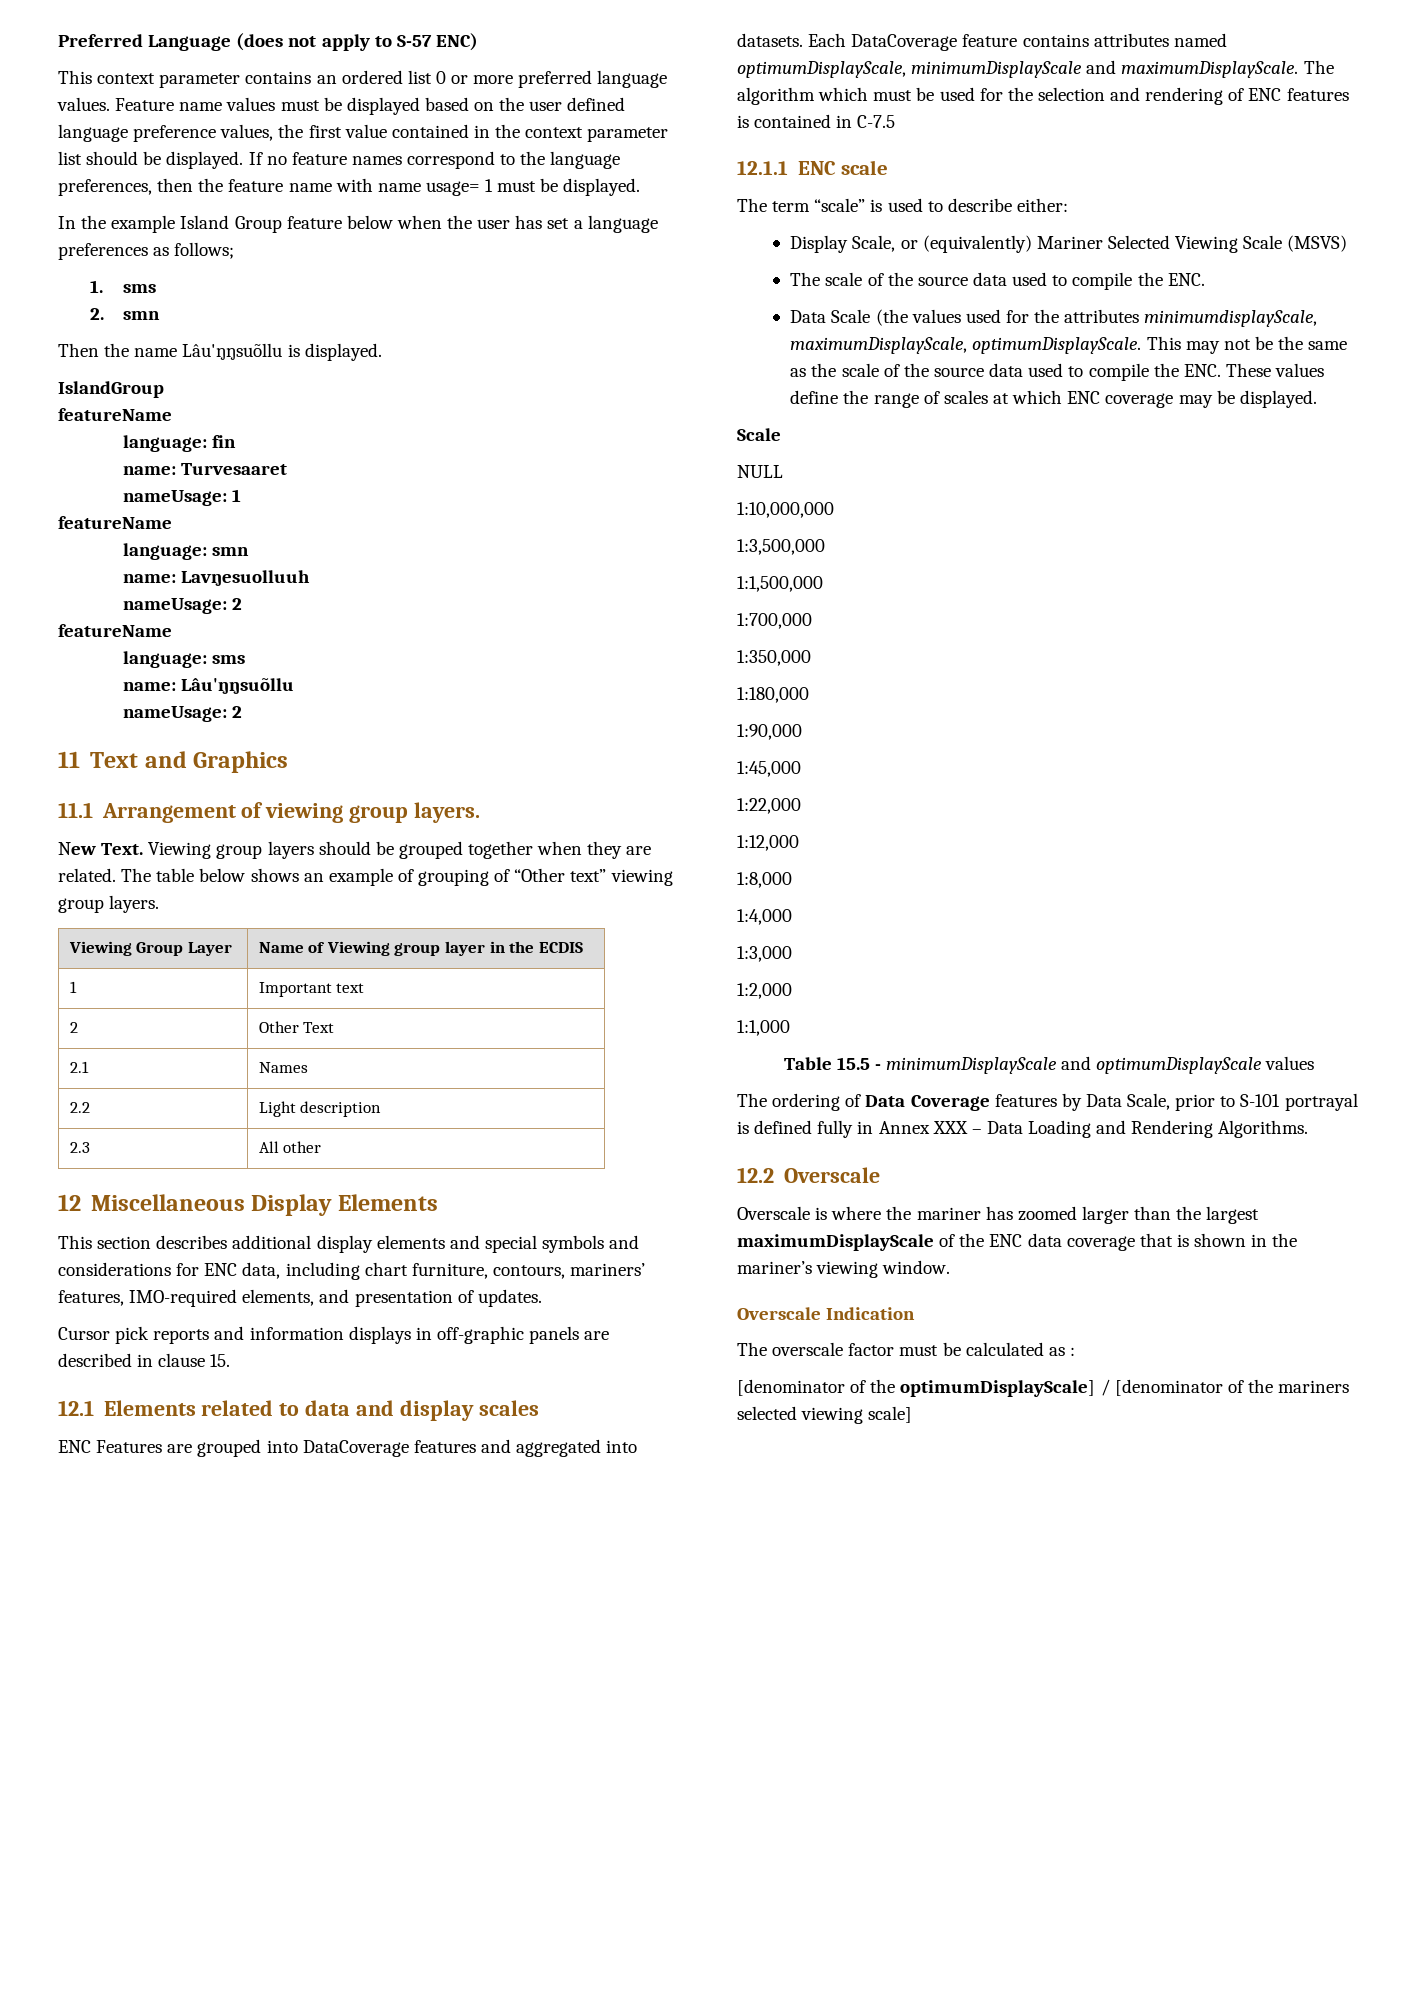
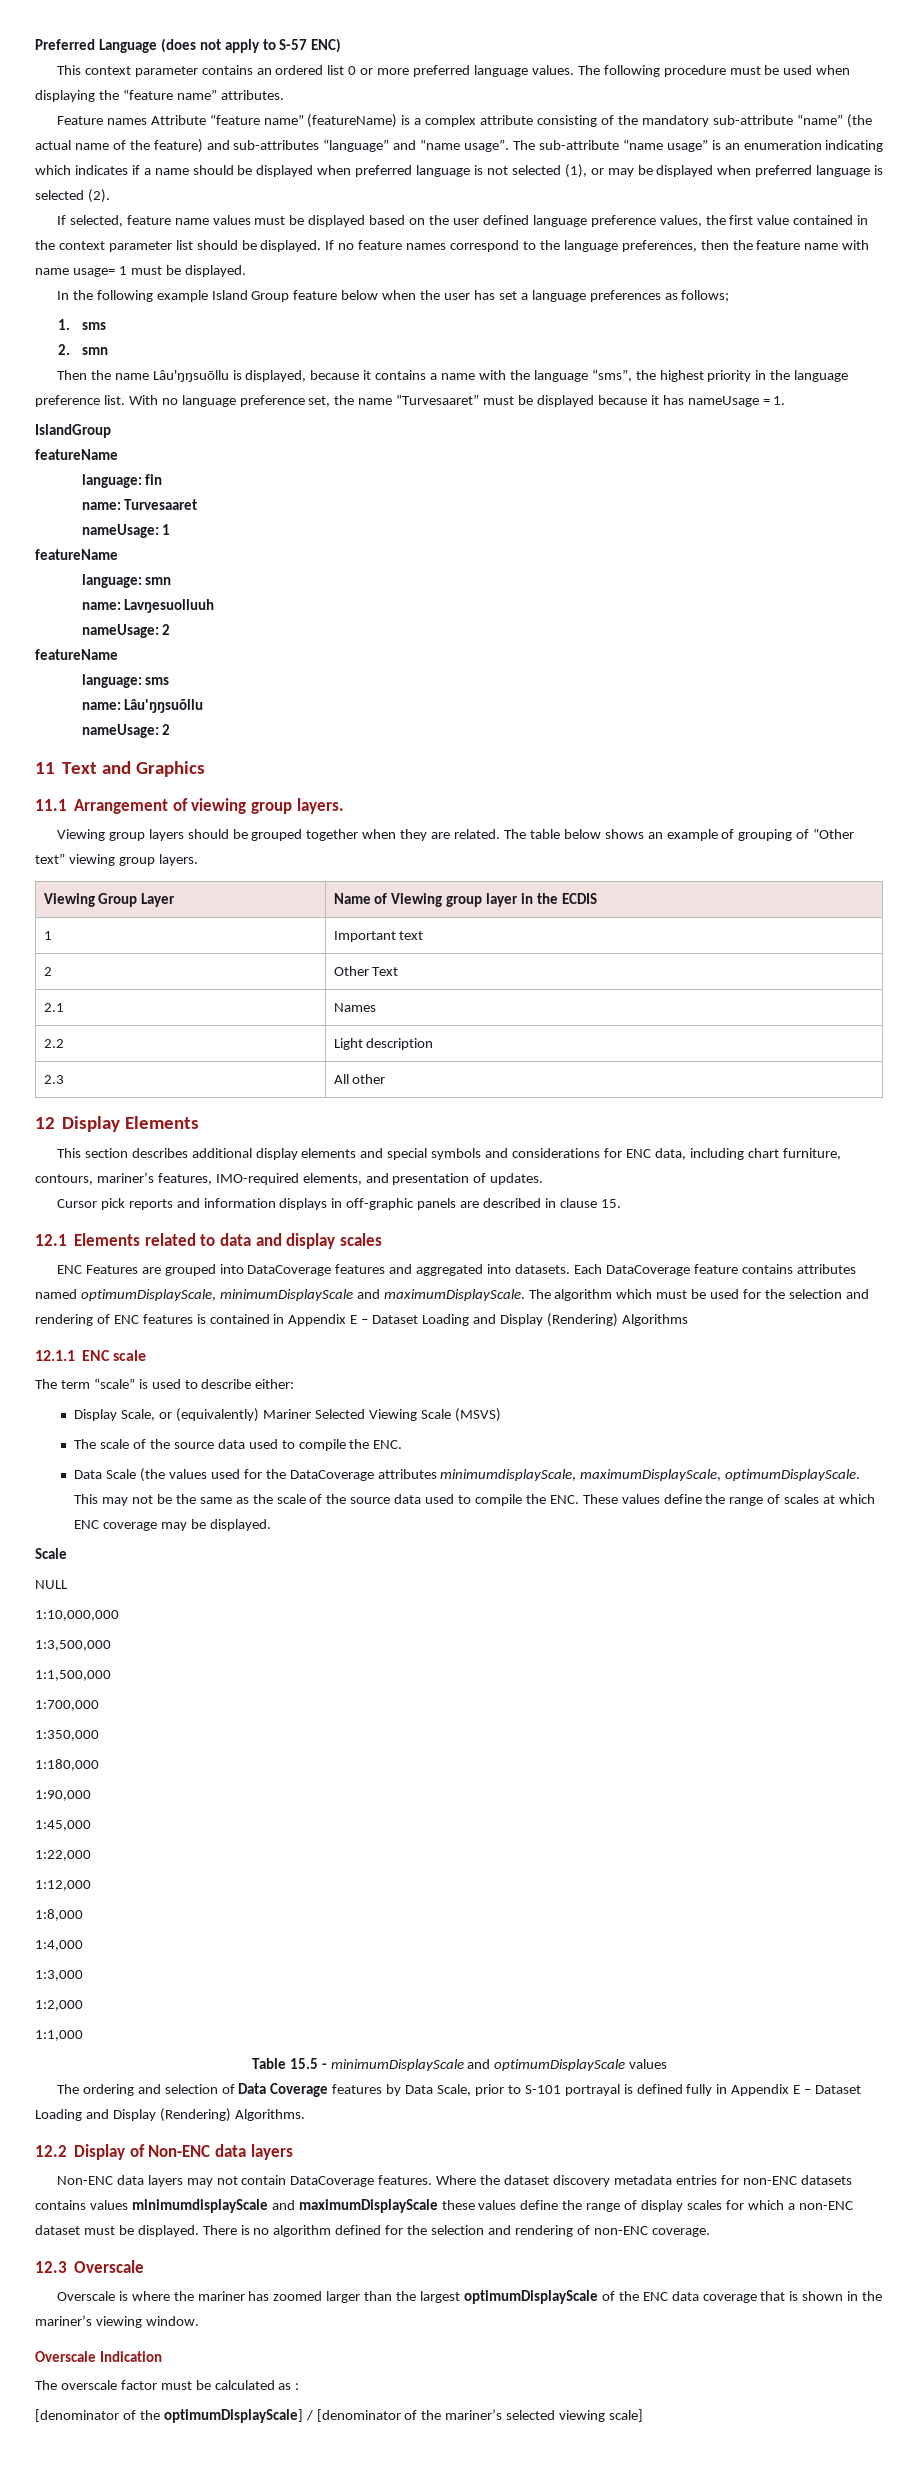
- Feature name values must be displayed based on the user defined language preference values, the first value contained in the context parameter list should be displayed.
+ The following procedure must be used when displaying the “feature name” attributes.
+ Feature names Attribute “feature name” (featureName) is a complex attribute consisting of the mandatory sub-attribute “name” (the actual name of the feature) and sub-attributes “language” and “name usage”. The sub-attribute “name usage” is an enumeration indicating which indicates if a name should be displayed when preferred language is not selected (1), or may be displayed when preferred language is selected (2).
+ If selected, feature name values must be displayed based on the user defined language preference values, the first value contained in the context parameter list should be displayed.
- In the example Island Group feature below when the user has set a language preferences as follows;
+ In the following example Island Group feature below when the user has set a language preferences as follows;
- Then the name Lâu'ŋŋsuõllu is displayed.
+ Then the name Lâu'ŋŋsuõllu is displayed, because it contains a name with the language “sms”, the highest priority in the language preference list. With no language preference set, the name “Turvesaaret” must be displayed because it has nameUsage = 1.
- New Text.
- 12 Miscellaneous Display Elements
+ 12 Display Elements
- This section describes additional display elements and special symbols and considerations for ENC data, including chart furniture, contours, mariners’ features, IMO-required elements, and presentation of updates.
+ This section describes additional display elements and special symbols and considerations for ENC data, including chart furniture, contours, mariner’s features, IMO-required elements, and presentation of updates.
- The algorithm which must be used for the selection and rendering of ENC features is contained in C-7.5
+ The algorithm which must be used for the selection and rendering of ENC features is contained in Appendix E – Dataset Loading and Display (Rendering) Algorithms
- Data Scale (the values used for the attributes minimumdisplayScale, maximumDisplayScale, optimumDisplayScale.
+ Data Scale (the values used for the DataCoverage attributes minimumdisplayScale, maximumDisplayScale, optimumDisplayScale.
- The ordering of Data Coverage features by Data Scale, prior to S-101 portrayal is defined fully in Annex XXX – Data Loading and Rendering Algorithms.
- 12.2 Overscale
+ The ordering and selection of Data Coverage features by Data Scale, prior to S-101 portrayal is defined fully in Appendix E – Dataset Loading and Display (Rendering) Algorithms.
+ 12.2 Display of Non-ENC data layers
+ Non-ENC data layers may not contain DataCoverage features. Where the dataset discovery metadata entries for non-ENC datasets contains values minimumdisplayScale and maximumDisplayScale these values define the range of display scales for which a non-ENC dataset must be displayed. There is no algorithm defined for the selection and rendering of non-ENC coverage.
+ 12.3 Overscale
- Overscale is where the mariner has zoomed larger than the largest maximumDisplayScale of the ENC data coverage that is shown in the mariner’s viewing window.
+ Overscale is where the mariner has zoomed larger than the largest optimumDisplayScale of the ENC data coverage that is shown in the mariner’s viewing window.
- [denominator of the optimumDisplayScale] / [denominator of the mariners selected viewing scale]
+ [denominator of the optimumDisplayScale] / [denominator of the mariner’s selected viewing scale]

